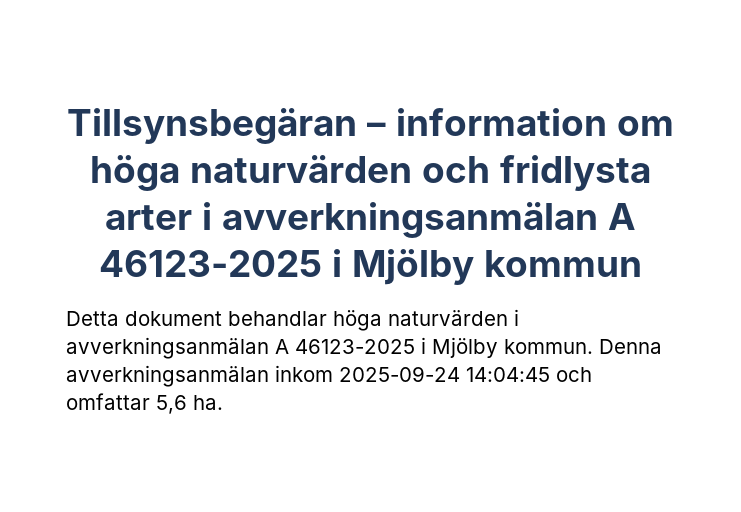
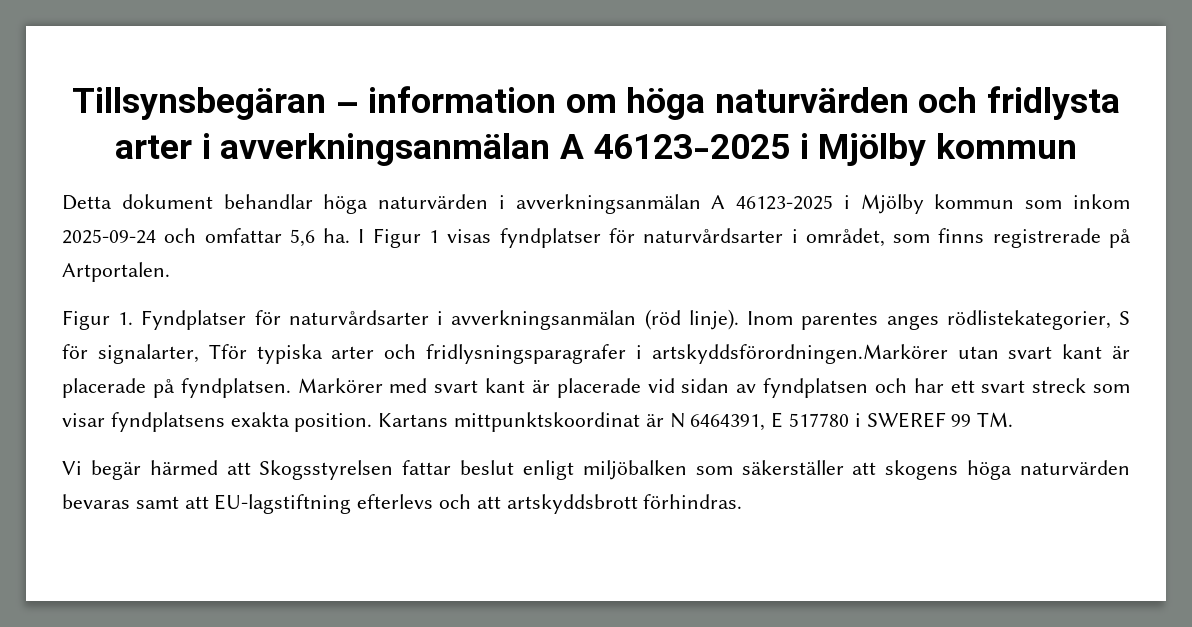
- Detta dokument behandlar höga naturvärden i avverkningsanmälan A 46123-2025 i Mjölby kommun. Denna avverkningsanmälan inkom 2025-09-24 14:04:45 och omfattar 5,6 ha.
+ Detta dokument behandlar höga naturvärden i avverkningsanmälan A 46123-2025 i Mjölby kommun som inkom 2025-09-24 och omfattar 5,6 ha.
+ I Figur 1 visas fyndplatser för naturvårdsarter i området, som finns registrerade på Artportalen.
+ Figur 1. Fyndplatser för naturvårdsarter i avverkningsanmälan (röd linje). Inom parentes anges rödlistekategorier, S för signalarter, Tför typiska arter och fridlysningsparagrafer i artskyddsförordningen.Markörer utan svart kant är placerade på fyndplatsen. Markörer med svart kant är placerade vid sidan av fyndplatsen och har ett svart streck som visar fyndplatsens exakta position. Kartans mittpunktskoordinat är N 6464391, E 517780 i SWEREF 99 TM.
+ Vi begär härmed att Skogsstyrelsen fattar beslut enligt miljöbalken som säkerställer att skogens höga naturvärden bevaras samt att EU-lagstiftning efterlevs och att artskyddsbrott förhindras.

